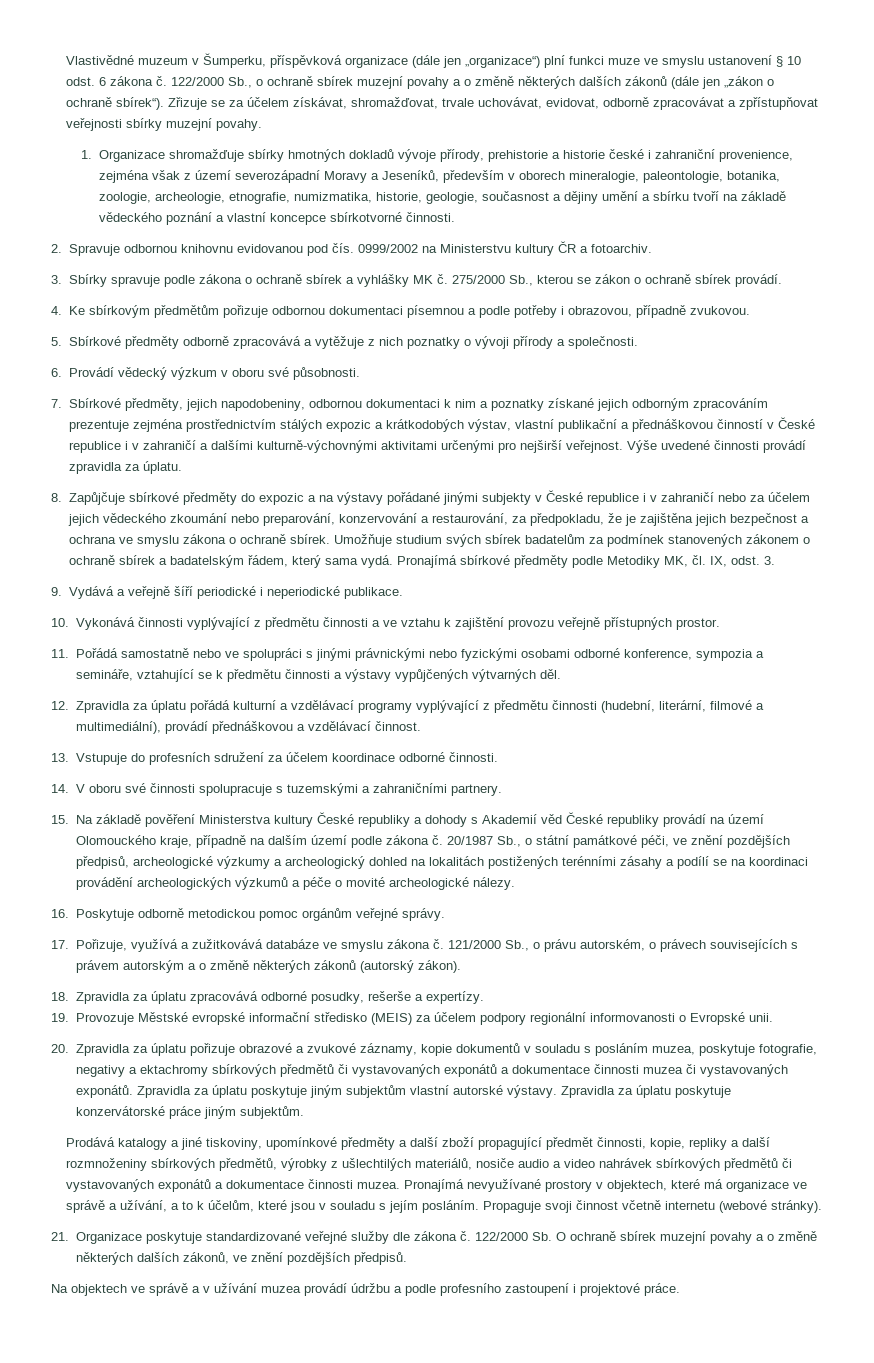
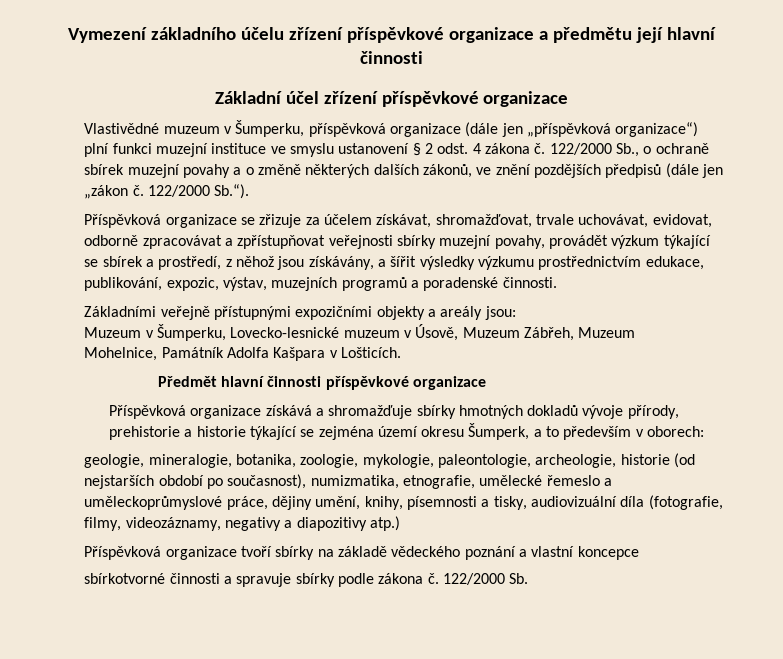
+ Vymezení základního účelu zřízení příspěvkové organizace a předmětu její hlavní činnosti
+ Základní účel zřízení příspěvkové organizace
- Vlastivědné muzeum v Šumperku, příspěvková organizace (dále jen „organizace“) plní funkci muze ve smyslu ustanovení § 10 odst. 6 zákona č.
+ Vlastivědné muzeum v Šumperku, příspěvková organizace (dále jen „příspěvková organizace“) plní funkci muzejní instituce ve smyslu ustanovení § 2 odst. 4 zákona č.
- 122/2000 Sb., o ochraně sbírek muzejní povahy a o změně některých dalších zákonů (dále jen „zákon o ochraně sbírek“). Zřizuje se za účelem získávat, shromažďovat, trvale uchovávat, evidovat, odborně zpracovávat a zpřístupňovat veřejnosti sbírky muzejní povahy.
- 1. Organizace shromažďuje sbírky hmotných dokladů vývoje přírody, prehistorie a historie české i zahraniční provenience, zejména však z území severozápadní Moravy a Jeseníků, především v oborech mineralogie, paleontologie, botanika, zoologie, archeologie, etnografie, numizmatika, historie, geologie, současnost a dějiny umění a sbírku tvoří na základě vědeckého poznání a vlastní koncepce sbírkotvorné činnosti.
- 2. Spravuje odbornou knihovnu evidovanou pod čís. 0999/2002 na Ministerstvu kultury ČR a fotoarchiv.
- 3. Sbírky spravuje podle zákona o ochraně sbírek a vyhlášky MK č. 275/2000 Sb., kterou se zákon o ochraně sbírek provádí.
- 4. Ke sbírkovým předmětům pořizuje odbornou dokumentaci písemnou a podle potřeby i obrazovou, případně zvukovou.
- 5. Sbírkové předměty odborně zpracovává a vytěžuje z nich poznatky o vývoji přírody a společnosti.
- 6. Provádí vědecký výzkum v oboru své působnosti.
- 7. Sbírkové předměty, jejich napodobeniny, odbornou dokumentaci k nim a poznatky získané jejich odborným zpracováním prezentuje zejména prostřednictvím stálých expozic a krátkodobých výstav, vlastní publikační a přednáškovou činností v České republice i v zahraničí a dalšími kulturně-výchovnými aktivitami určenými pro nejširší veřejnost. Výše uvedené činnosti provádí zpravidla za úplatu.
- 8. Zapůjčuje sbírkové předměty do expozic a na výstavy pořádané jinými subjekty v České republice i v zahraničí nebo za účelem jejich vědeckého zkoumání nebo preparování, konzervování a restaurování, za předpokladu, že je zajištěna jejich bezpečnost a ochrana ve smyslu zákona o ochraně sbírek. Umožňuje studium svých sbírek badatelům za podmínek stanovených zákonem o ochraně sbírek a badatelským řádem, který sama vydá. Pronajímá sbírkové předměty podle Metodiky MK, čl. IX, odst. 3.
- 9. Vydává a veřejně šíří periodické i neperiodické publikace.
- 10. Vykonává činnosti vyplývající z předmětu činnosti a ve vztahu k zajištění provozu veřejně přístupných prostor.
- 11. Pořádá samostatně nebo ve spolupráci s jinými právnickými nebo fyzickými osobami odborné konference, sympozia a semináře, vztahující se k předmětu činnosti a výstavy vypůjčených výtvarných děl.
- 12. Zpravidla za úplatu pořádá kulturní a vzdělávací programy vyplývající z předmětu činnosti (hudební, literární, filmové a multimediální), provádí přednáškovou a vzdělávací činnost.
- 13. Vstupuje do profesních sdružení za účelem koordinace odborné činnosti.
- 14. V oboru své činnosti spolupracuje s tuzemskými a zahraničními partnery.
- 15. Na základě pověření Ministerstva kultury České republiky a dohody s Akademií věd České republiky provádí na území Olomouckého kraje, případně na dalším území podle zákona č. 20/1987 Sb., o státní památkové péči, ve znění pozdějších předpisů, archeologické výzkumy a archeologický dohled na lokalitách postižených terénními zásahy a podílí se na koordinaci provádění archeologických výzkumů a péče o movité archeologické nálezy.
- 16. Poskytuje odborně metodickou pomoc orgánům veřejné správy.
- 17. Pořizuje, využívá a zužitkovává databáze ve smyslu zákona č. 121/2000 Sb., o právu autorském, o právech souvisejících s právem autorským a o změně některých zákonů (autorský zákon).
- 18. Zpravidla za úplatu zpracovává odborné posudky, rešerše a expertízy.
- 19. Provozuje Městské evropské informační středisko (MEIS) za účelem podpory regionální informovanosti o Evropské unii.
- 20. Zpravidla za úplatu pořizuje obrazové a zvukové záznamy, kopie dokumentů v souladu s posláním muzea, poskytuje fotografie, negativy a ektachromy sbírkových předmětů či vystavovaných exponátů a dokumentace činnosti muzea či vystavovaných exponátů. Zpravidla za úplatu poskytuje jiným subjektům vlastní autorské výstavy. Zpravidla za úplatu poskytuje konzervátorské práce jiným subjektům.
- Prodává katalogy a jiné tiskoviny, upomínkové předměty a další zboží propagující předmět činnosti, kopie, repliky a další rozmnoženiny sbírkových předmětů, výrobky z ušlechtilých materiálů, nosiče audio a video nahrávek sbírkových předmětů či vystavovaných exponátů a dokumentace činnosti muzea. Pronajímá nevyužívané prostory v objektech, které má organizace ve správě a užívání, a to k účelům, které jsou v souladu s jejím posláním. Propaguje svoji činnost včetně internetu (webové stránky).
- 21. Organizace poskytuje standardizované veřejné služby dle zákona č. 122/2000 Sb. O ochraně sbírek muzejní povahy a o změně některých dalších zákonů, ve znění pozdějších předpisů.
- Na objektech ve správě a v užívání muzea provádí údržbu a podle profesního zastoupení i projektové práce.
+ 122/2000 Sb., o ochraně sbírek muzejní povahy a o změně některých dalších zákonů, ve znění pozdějších předpisů (dále jen „zákon č. 122/2000 Sb.“).
+ Příspěvková organizace se zřizuje za účelem získávat, shromažďovat, trvale uchovávat, evidovat, odborně zpracovávat a zpřístupňovat veřejnosti sbírky muzejní povahy, provádět výzkum týkající se sbírek a prostředí, z něhož jsou získávány, a šířit výsledky výzkumu prostřednictvím edukace, publikování, expozic, výstav, muzejních programů a poradenské činnosti.
+ Základními veřejně přístupnými expozičními objekty a areály jsou:
+ Muzeum v Šumperku, Lovecko-lesnické muzeum v Úsově, Muzeum Zábřeh, Muzeum
+ Mohelnice, Památník Adolfa Kašpara v Lošticích.
+ Předmět hlavní činnosti příspěvkové organizace
+ Příspěvková organizace získává a shromažďuje sbírky hmotných dokladů vývoje přírody, prehistorie a historie týkající se zejména území okresu Šumperk, a to především v oborech:
+ geologie, mineralogie, botanika, zoologie, mykologie, paleontologie, archeologie, historie (od nejstarších období po současnost), numizmatika, etnografie, umělecké řemeslo a uměleckoprůmyslové práce, dějiny umění, knihy, písemnosti a tisky, audiovizuální díla (fotografie, filmy, videozáznamy, negativy a diapozitivy atp.)
+ Příspěvková organizace tvoří sbírky na základě vědeckého poznání a vlastní koncepce
+ sbírkotvorné činnosti a spravuje sbírky podle zákona č. 122/2000 Sb.

